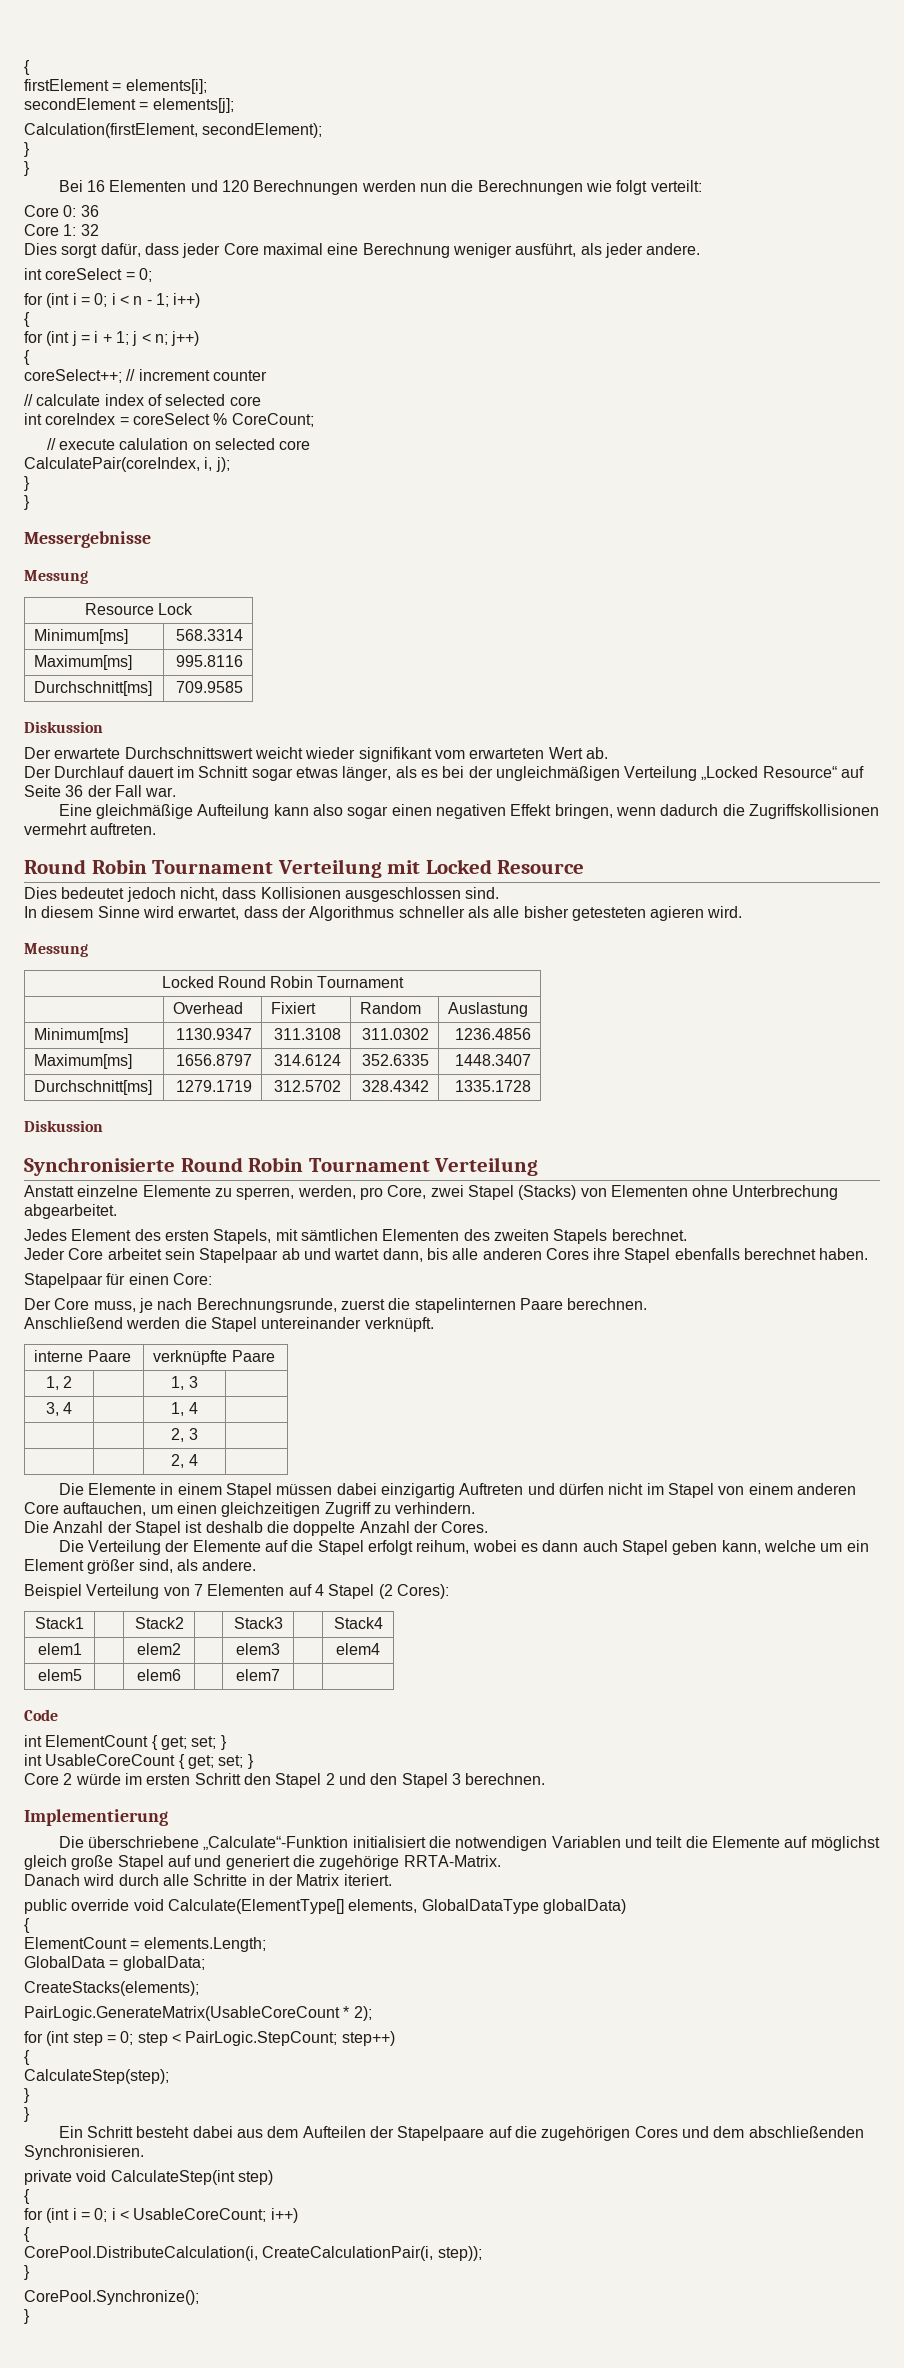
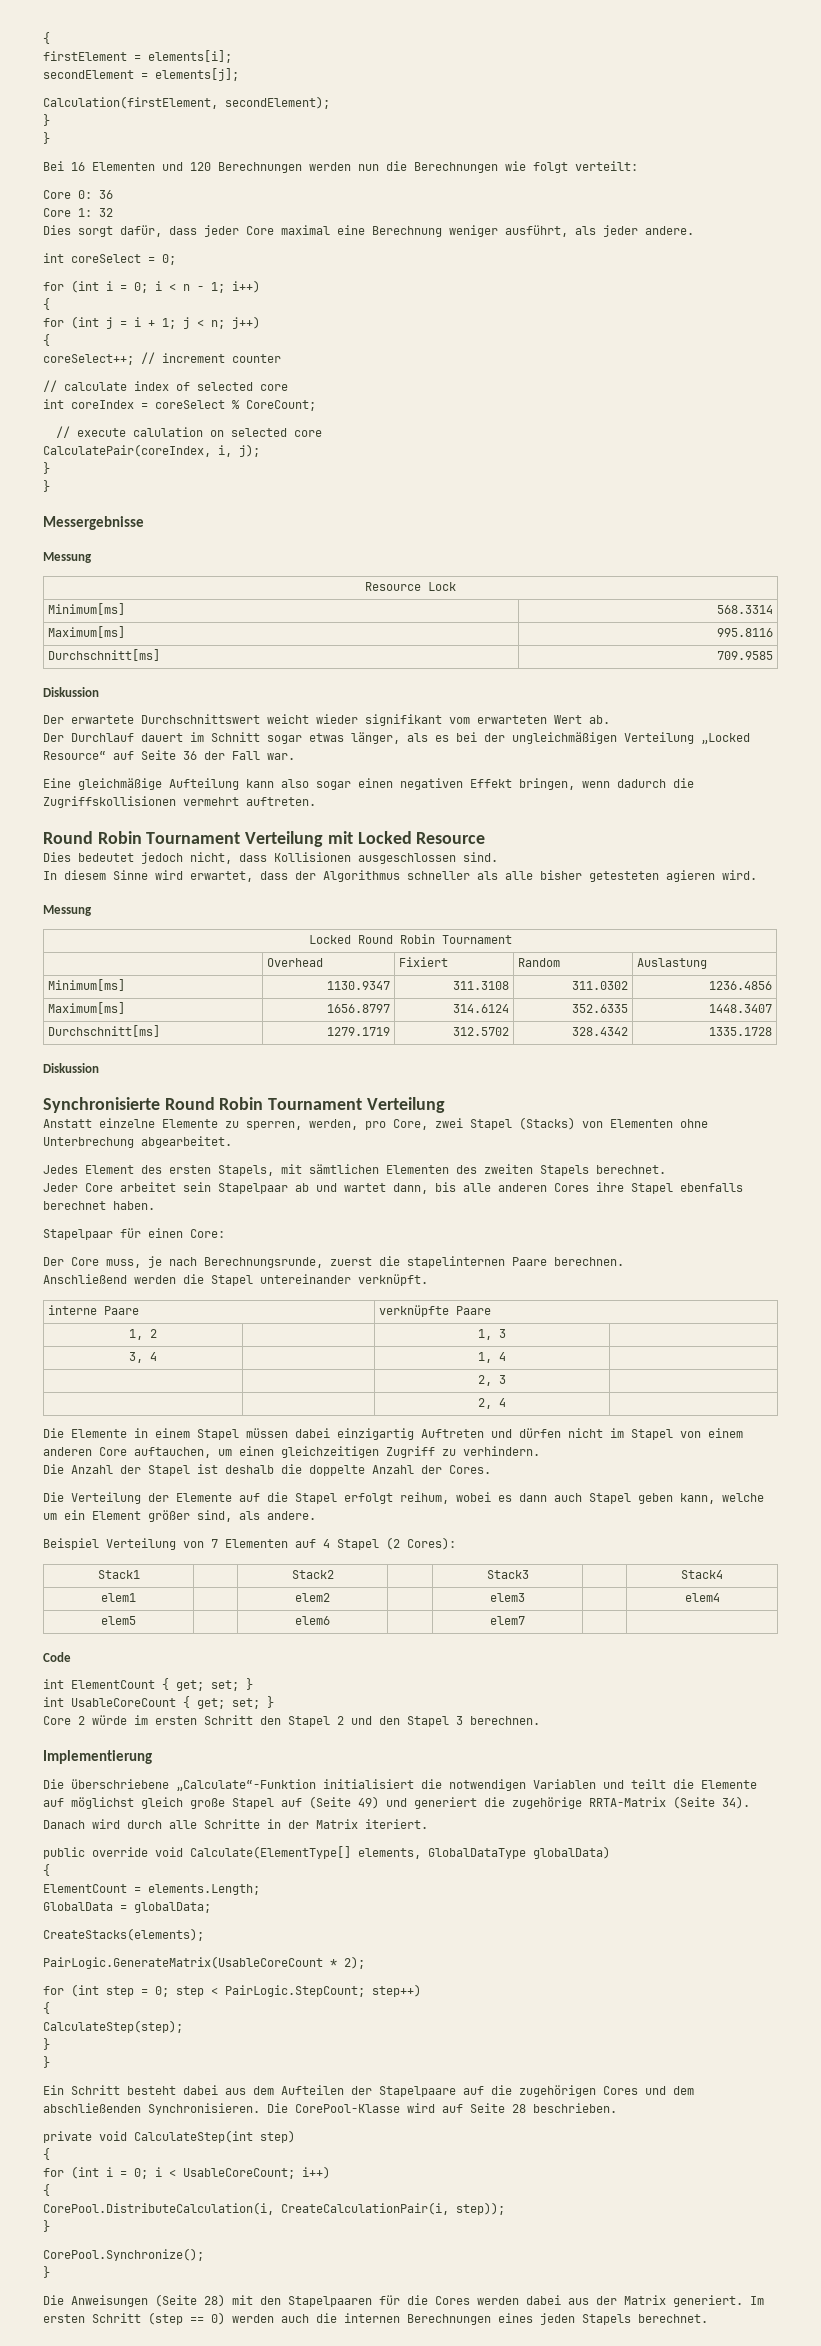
- Die überschriebene „Calculate“-Funktion initialisiert die notwendigen Variablen und teilt die Elemente auf möglichst gleich große Stapel auf und generiert die zugehörige RRTA-Matrix.
+ Die überschriebene „Calculate“-Funktion initialisiert die notwendigen Variablen und teilt die Elemente auf möglichst gleich große Stapel auf (Seite 49) und generiert die zugehörige RRTA-Matrix (Seite 34).
+ Die CorePool-Klasse wird auf Seite 28 beschrieben.
+ Die Anweisungen (Seite 28) mit den Stapelpaaren für die Cores werden dabei aus der Matrix generiert. Im ersten Schritt (step == 0) werden auch die internen Berechnungen eines jeden Stapels berechnet.

